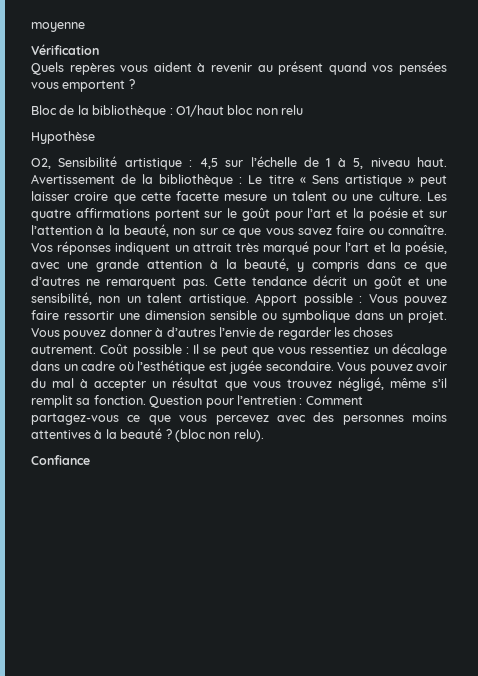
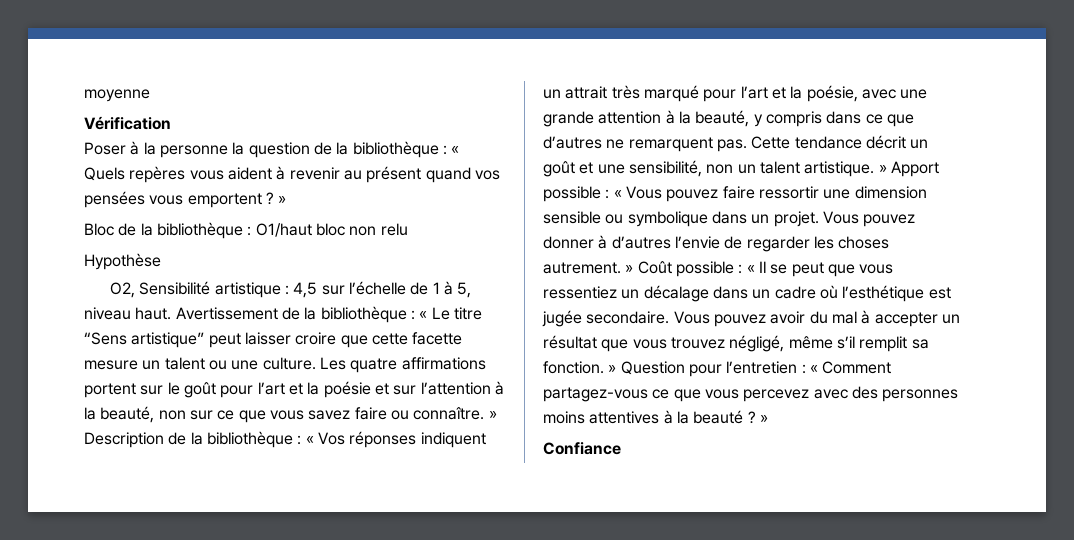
- Quels repères vous aident à revenir au présent quand vos pensées vous emportent ?
+ Poser à la personne la question de la bibliothèque : « Quels repères vous aident à revenir au présent quand vos pensées vous emportent ? »
- Avertissement de la bibliothèque : Le titre « Sens artistique » peut laisser croire que cette facette mesure un talent ou une culture.
+ Avertissement de la bibliothèque : « Le titre “Sens artistique” peut laisser croire que cette facette mesure un talent ou une culture.
- Les quatre affirmations portent sur le goût pour l’art et la poésie et sur l’attention à la beauté, non sur ce que vous savez faire ou connaître. Vos réponses indiquent un attrait très marqué pour l’art et la poésie, avec une grande attention à la beauté, y compris dans ce que d’autres ne remarquent pas.
+ Les quatre affirmations portent sur le goût pour l’art et la poésie et sur l’attention à la beauté, non sur ce que vous savez faire ou connaître. » Description de la bibliothèque : « Vos réponses indiquent un attrait très marqué pour l’art et la poésie, avec une grande attention à la beauté, y compris dans ce que d’autres ne remarquent pas.
- Cette tendance décrit un goût et une sensibilité, non un talent artistique. Apport possible : Vous pouvez faire ressortir une dimension sensible ou symbolique dans un projet.
+ Cette tendance décrit un goût et une sensibilité, non un talent artistique. » Apport possible : « Vous pouvez faire ressortir une dimension sensible ou symbolique dans un projet.
- Vous pouvez donner à d’autres l’envie de regarder les choses autrement. Coût possible : Il se peut que vous ressentiez un décalage dans un cadre où l’esthétique est jugée secondaire.
+ Vous pouvez donner à d’autres l’envie de regarder les choses autrement. » Coût possible : « Il se peut que vous ressentiez un décalage dans un cadre où l’esthétique est jugée secondaire.
- Vous pouvez avoir du mal à accepter un résultat que vous trouvez négligé, même s’il remplit sa fonction. Question pour l’entretien : Comment partagez-vous ce que vous percevez avec des personnes moins attentives à la beauté ? (bloc non relu).
+ Vous pouvez avoir du mal à accepter un résultat que vous trouvez négligé, même s’il remplit sa fonction. » Question pour l’entretien : « Comment partagez-vous ce que vous percevez avec des personnes moins attentives à la beauté ? »

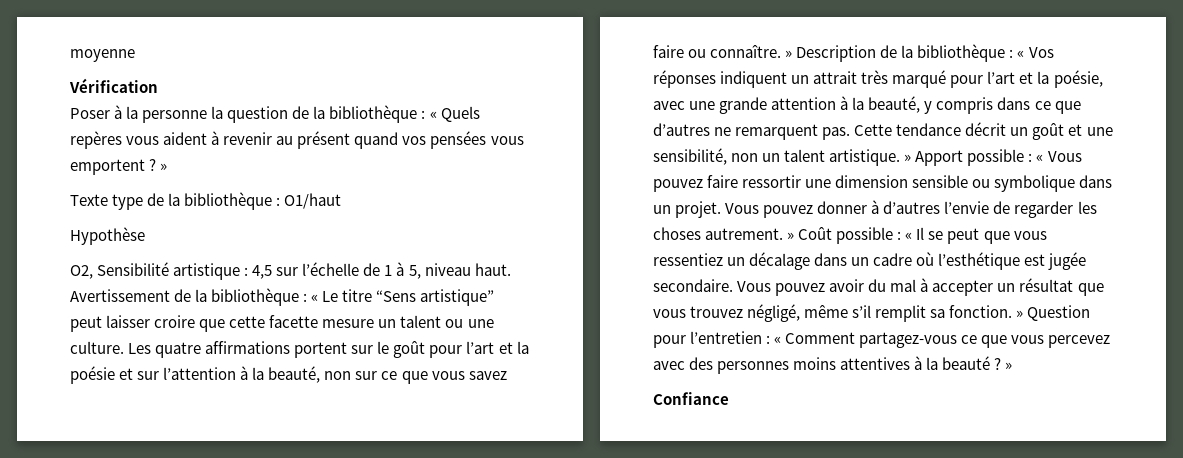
- Bloc de la bibliothèque : O1/haut bloc non relu
+ Texte type de la bibliothèque : O1/haut

